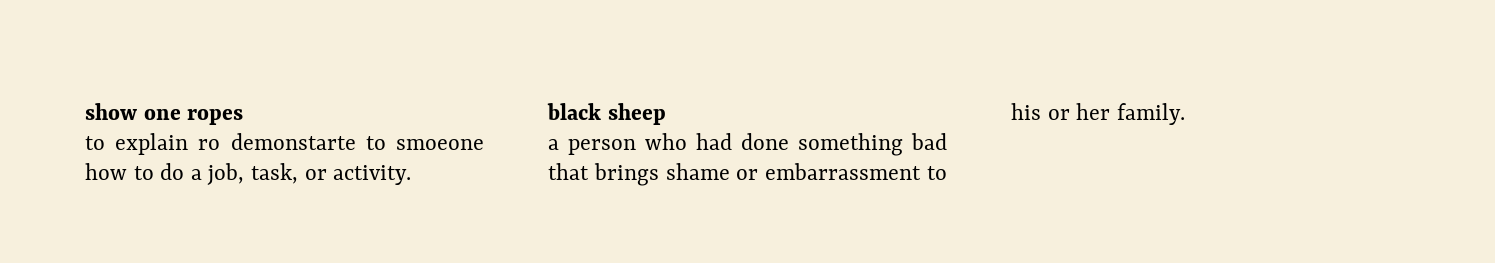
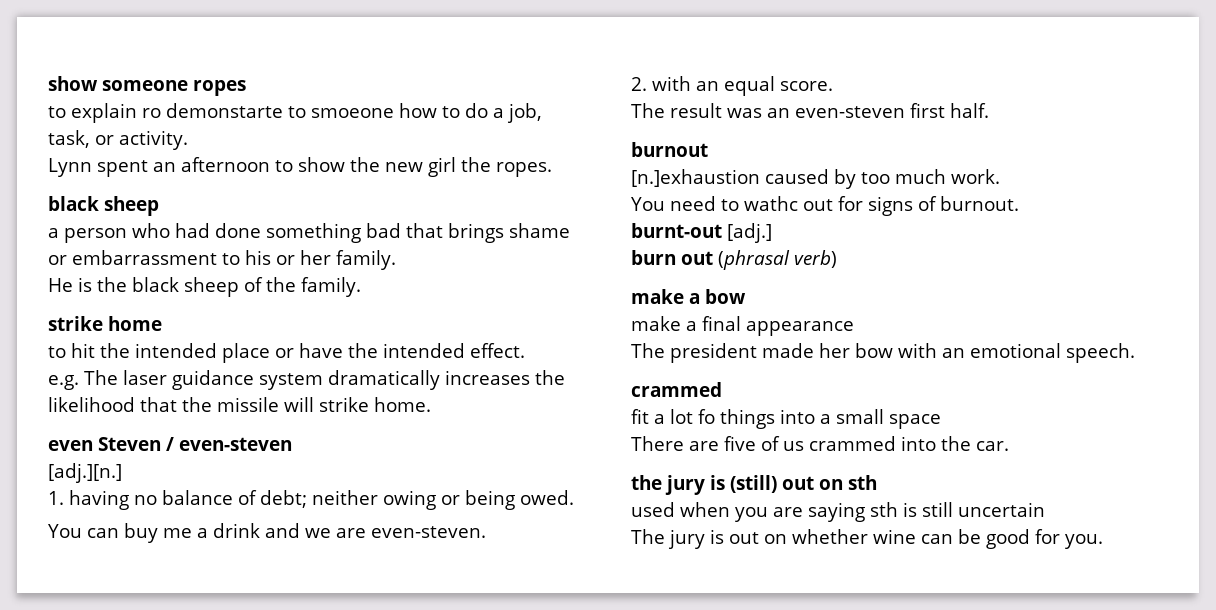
- show one ropes
+ show someone ropes
+ Lynn spent an afternoon to show the new girl the ropes.
+ He is the black sheep of the family.
+ strike home
+ to hit the intended place or have the intended effect.
+ e.g. The laser guidance system dramatically increases the likelihood that the missile will strike home.
+ even Steven / even-steven
+ [adj.][n.]
+ 1. having no balance of debt; neither owing or being owed.
+ You can buy me a drink and we are even-steven.
+ 2. with an equal score.
+ The result was an even-steven first half.
+ burnout
+ [n.]exhaustion caused by too much work.
+ You need to wathc out for signs of burnout.
+ burnt-out [adj.]
+ burn out (phrasal verb)
+ make a bow
+ make a final appearance
+ The president made her bow with an emotional speech.
+ crammed
+ fit a lot fo things into a small space
+ There are five of us crammed into the car.
+ the jury is (still) out on sth
+ used when you are saying sth is still uncertain
+ The jury is out on whether wine can be good for you.

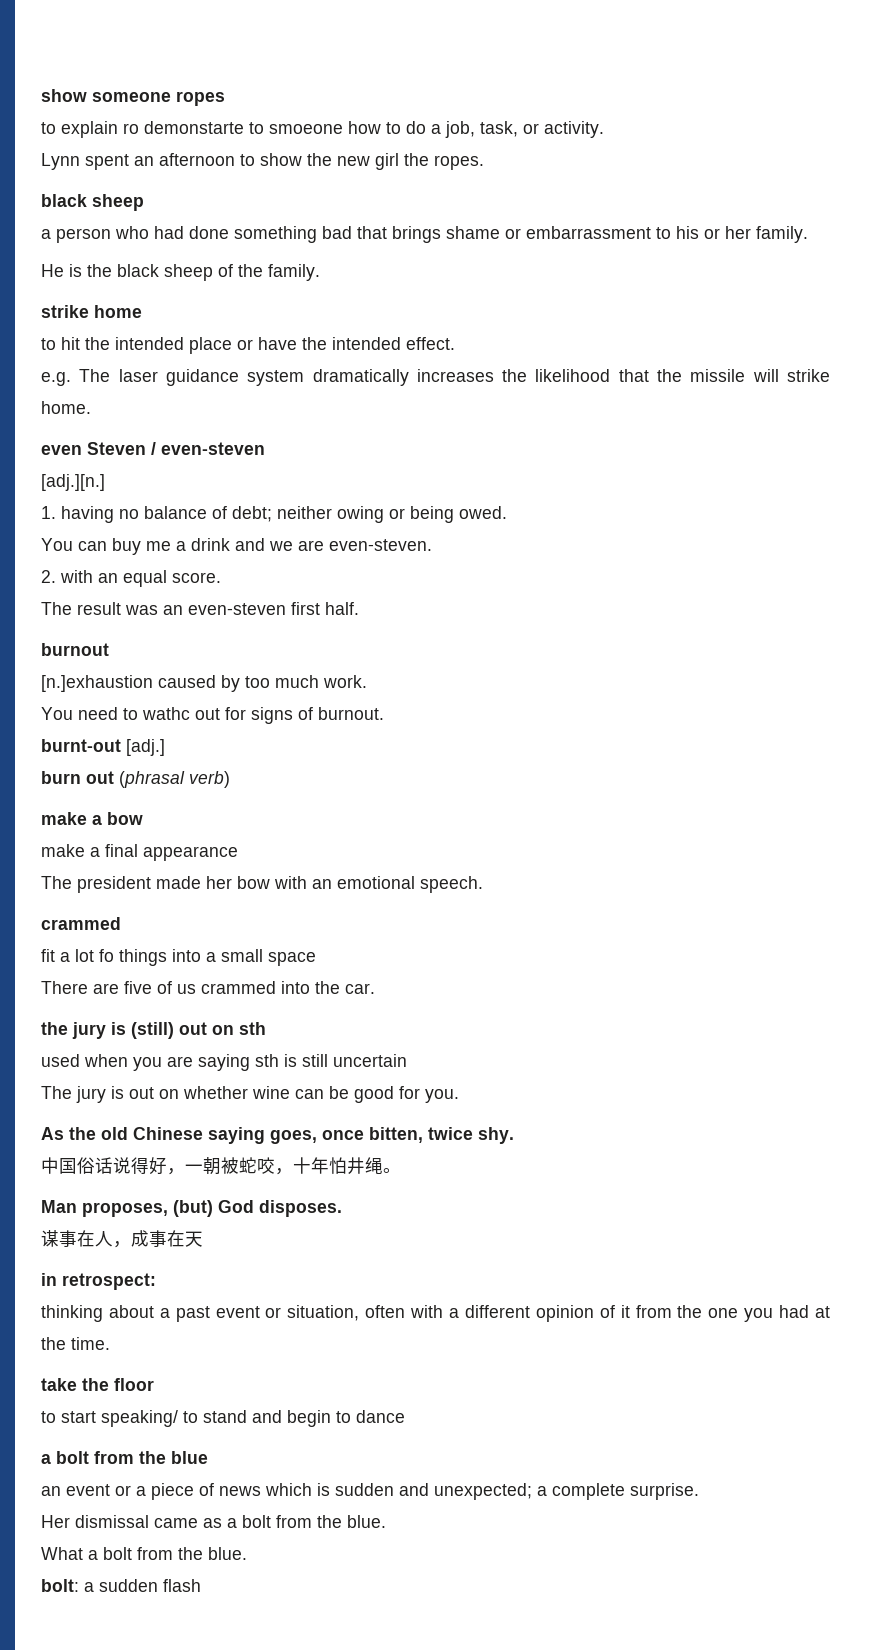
+ As the old Chinese saying goes, once bitten, twice shy.
+ 中国俗话说得好，一朝被蛇咬，十年怕井绳。
+ Man proposes, (but) God disposes.
+ 谋事在人，成事在天
+ in retrospect:
+ thinking about a past event or situation, often with a different opinion of it from the one you had at the time.
+ take the floor
+ to start speaking/ to stand and begin to dance
+ a bolt from the blue
+ an event or a piece of news which is sudden and unexpected; a complete surprise.
+ Her dismissal came as a bolt from the blue.
+ What a bolt from the blue.
+ bolt: a sudden flash

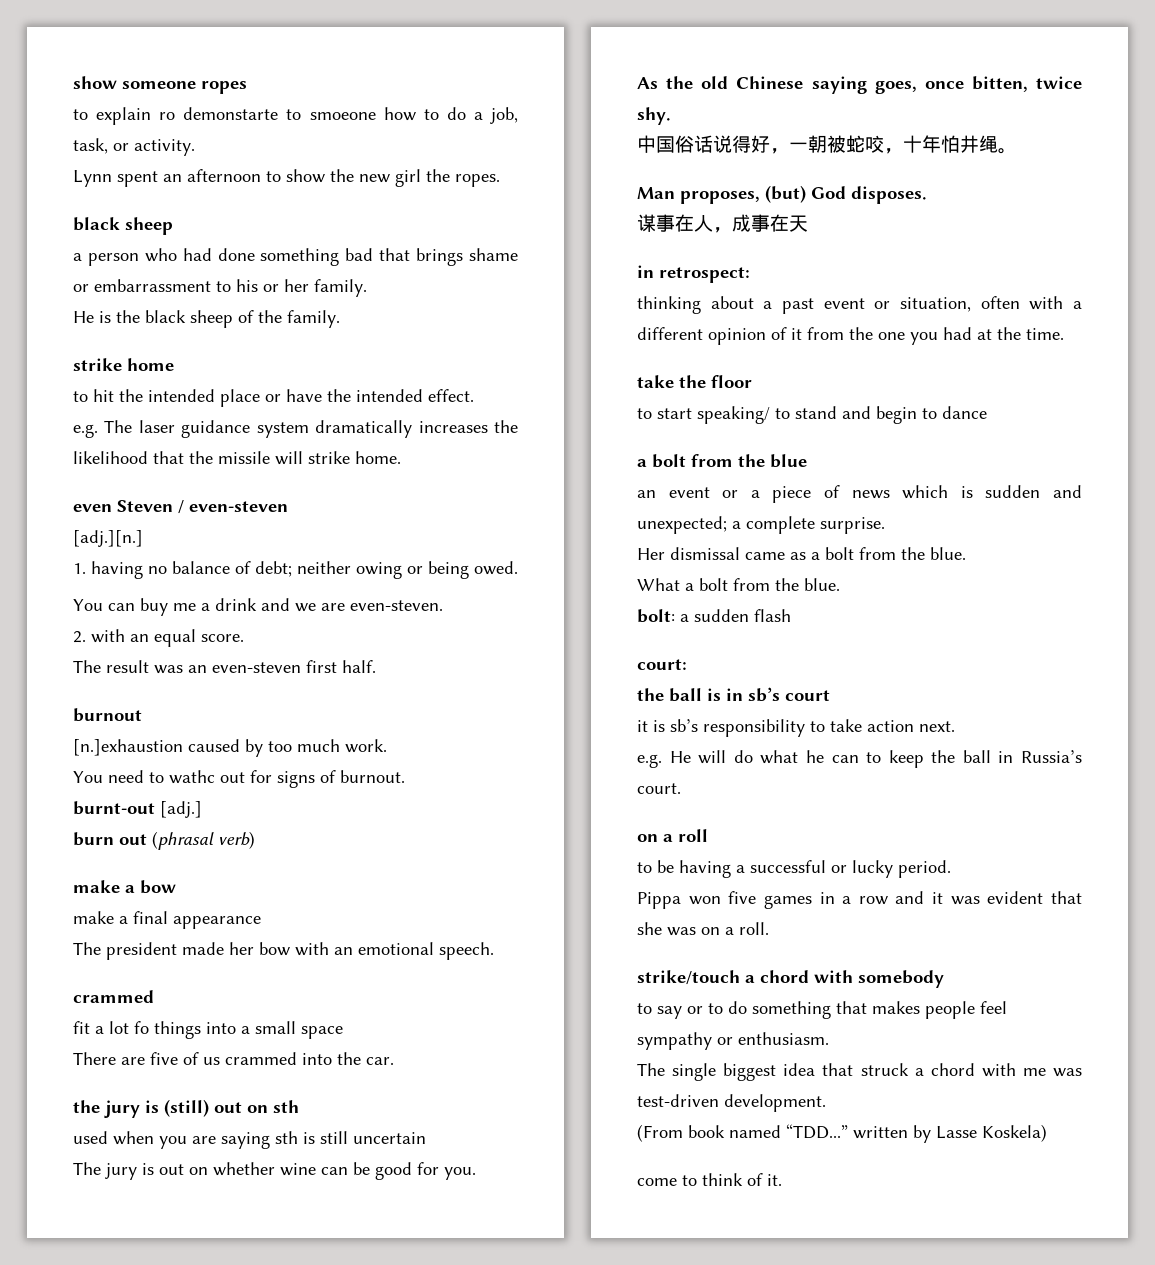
+ court:
+ the ball is in sb’s court
+ it is sb’s responsibility to take action next.
+ e.g. He will do what he can to keep the ball in Russia’s court.
+ on a roll
+ to be having a successful or lucky period.
+ Pippa won five games in a row and it was evident that she was on a roll.
+ strike/touch a chord with somebody
+ to say or to do something that makes people feel sympathy or enthusiasm.
+ The single biggest idea that struck a chord with me was test-driven development.
+ (From book named “TDD...” written by Lasse Koskela)
+ come to think of it.

